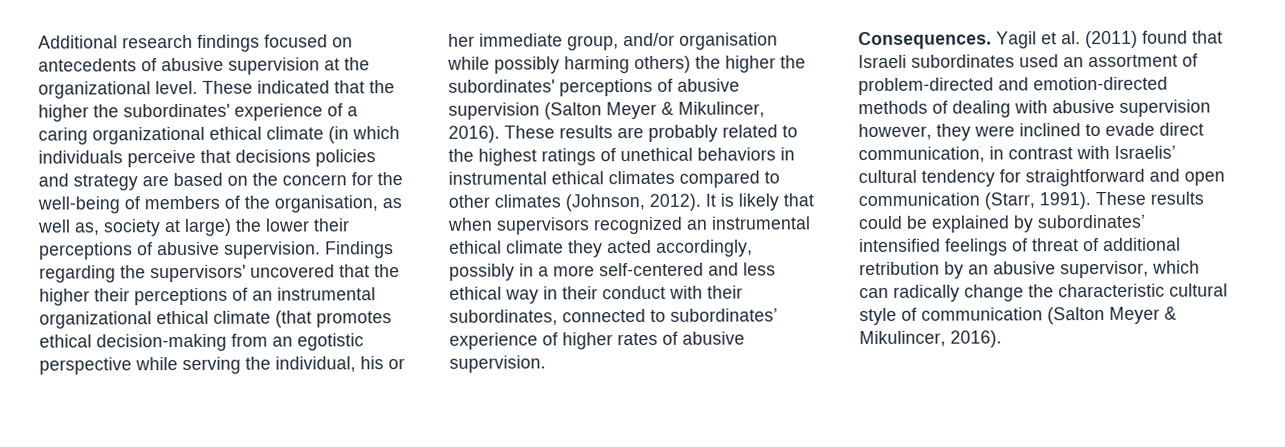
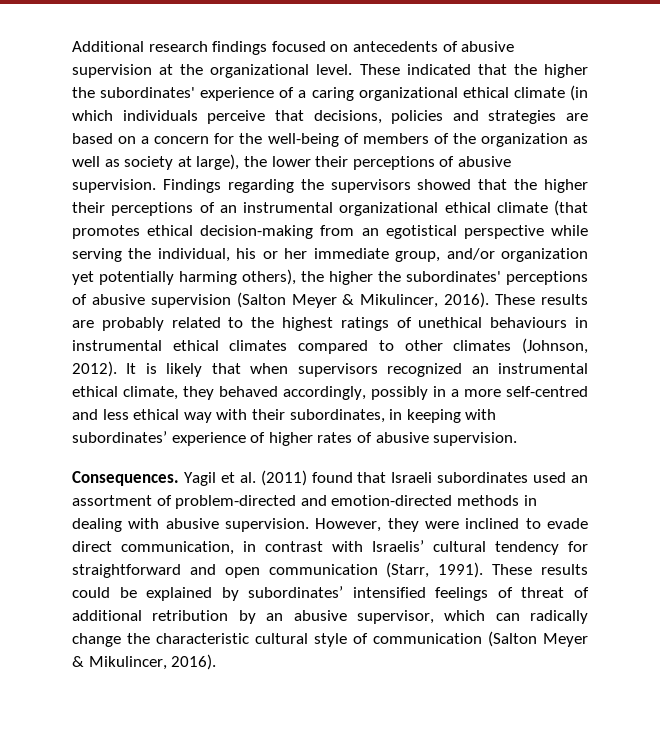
- These indicated that the higher the subordinates' experience of a caring organizational ethical climate (in which individuals perceive that decisions policies and strategy are based on the concern for the well-being of members of the organisation, as well as, society at large) the lower their perceptions of abusive supervision.
+ These indicated that the higher the subordinates' experience of a caring organizational ethical climate (in which individuals perceive that decisions, policies and strategies are based on a concern for the well-being of members of the organization as well as society at large), the lower their perceptions of abusive supervision.
- Findings regarding the supervisors' uncovered that the higher their perceptions of an instrumental organizational ethical climate (that promotes ethical decision-making from an egotistic perspective while serving the individual, his or her immediate group, and/or organisation while possibly harming others) the higher the subordinates' perceptions of abusive supervision (Salton Meyer & Mikulincer, 2016).
+ Findings regarding the supervisors showed that the higher their perceptions of an instrumental organizational ethical climate (that promotes ethical decision-making from an egotistical perspective while serving the individual, his or her immediate group, and/or organization yet potentially harming others), the higher the subordinates' perceptions of abusive supervision (Salton Meyer & Mikulincer, 2016).
- These results are probably related to the highest ratings of unethical behaviors in instrumental ethical climates compared to other climates (Johnson, 2012).
+ These results are probably related to the highest ratings of unethical behaviours in instrumental ethical climates compared to other climates (Johnson, 2012).
- It is likely that when supervisors recognized an instrumental ethical climate they acted accordingly, possibly in a more self-centered and less ethical way in their conduct with their subordinates, connected to subordinates’ experience of higher rates of abusive supervision.
+ It is likely that when supervisors recognized an instrumental ethical climate, they behaved accordingly, possibly in a more self-centred and less ethical way with their subordinates, in keeping with subordinates’ experience of higher rates of abusive supervision.
- Yagil et al. (2011) found that Israeli subordinates used an assortment of problem-directed and emotion-directed methods of dealing with abusive supervision however, they were inclined to evade direct communication, in contrast with Israelis’ cultural tendency for straightforward and open communication (Starr, 1991).
+ Yagil et al. (2011) found that Israeli subordinates used an assortment of problem-directed and emotion-directed methods in dealing with abusive supervision. However, they were inclined to evade direct communication, in contrast with Israelis’ cultural tendency for straightforward and open communication (Starr, 1991).

